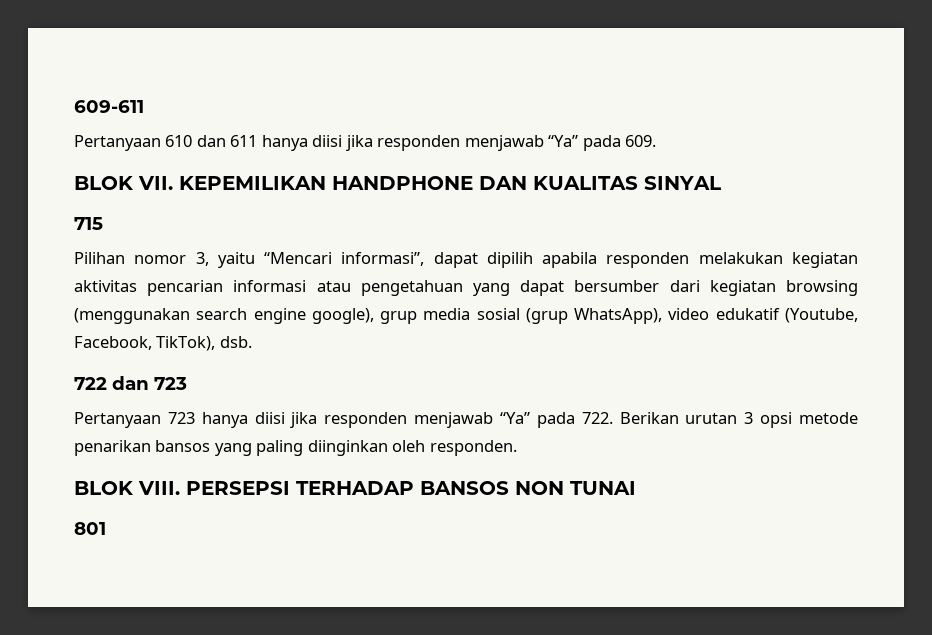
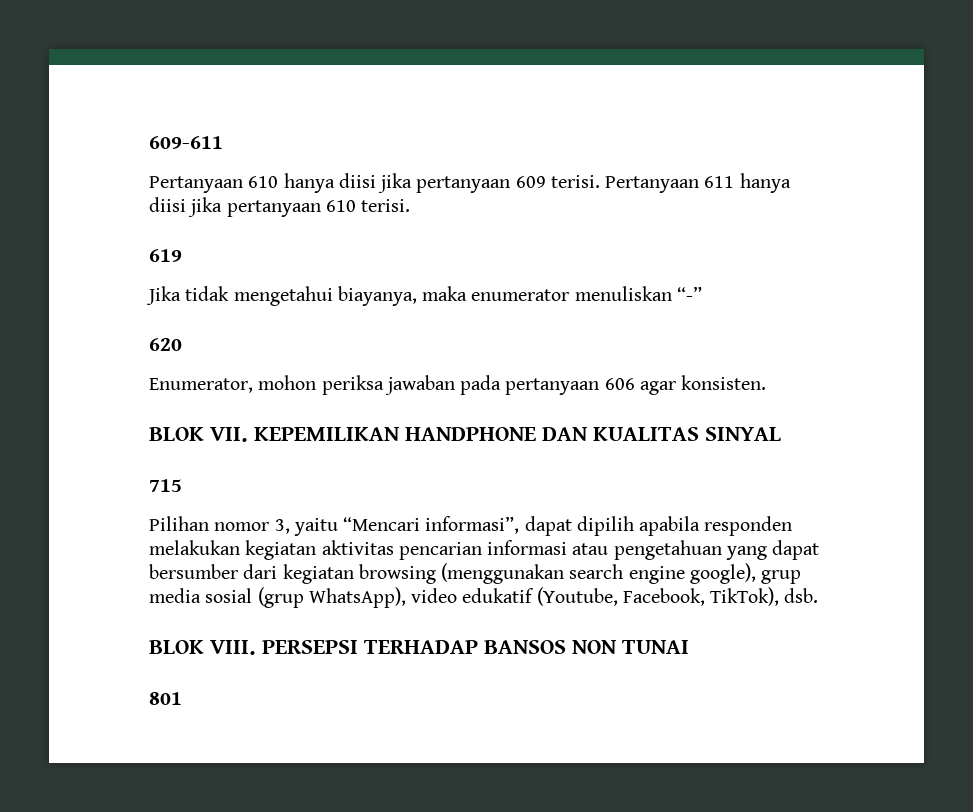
- Pertanyaan 610 dan 611 hanya diisi jika responden menjawab “Ya” pada 609.
+ Pertanyaan 610 hanya diisi jika pertanyaan 609 terisi. Pertanyaan 611 hanya diisi jika pertanyaan 610 terisi.
+ 619
+ Jika tidak mengetahui biayanya, maka enumerator menuliskan “-”
+ 620
+ Enumerator, mohon periksa jawaban pada pertanyaan 606 agar konsisten.
- 722 dan 723
- Pertanyaan 723 hanya diisi jika responden menjawab “Ya” pada 722. Berikan urutan 3 opsi metode penarikan bansos yang paling diinginkan oleh responden.

